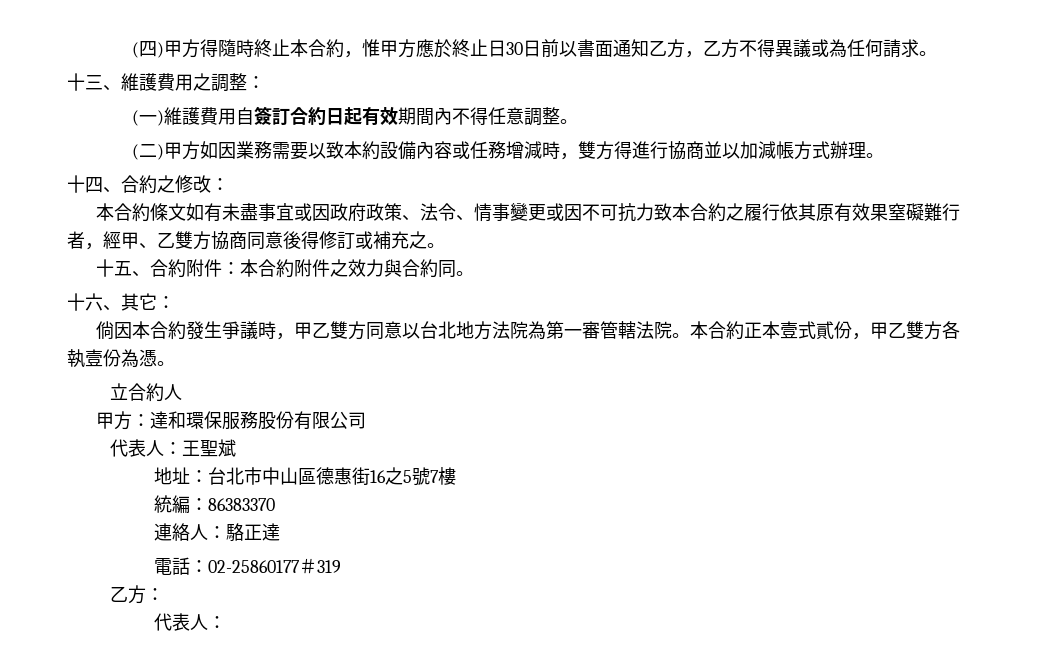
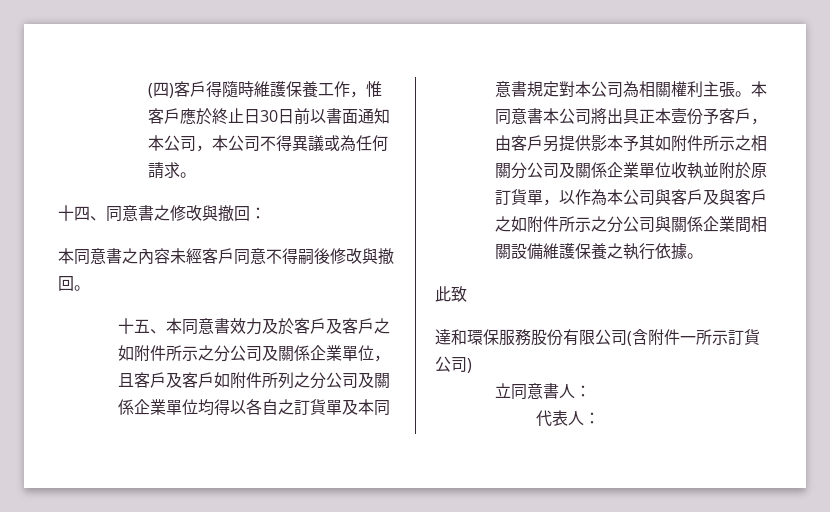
- (四)甲方得隨時終止本合約，惟甲方應於終止日30日前以書面通知乙方，乙方不得異議或為任何請求。
+ (四)客戶得隨時維護保養工作，惟客戶應於終止日30日前以書面通知本公司，本公司不得異議或為任何請求。
- 十三、維護費用之調整：
- (一)維護費用自簽訂合約日起有效期間內不得任意調整。
- (二)甲方如因業務需要以致本約設備內容或任務增減時，雙方得進行協商並以加減帳方式辦理。
- 十四、合約之修改：
- 本合約條文如有未盡事宜或因政府政策、法令、情事變更或因不可抗力致本合約之履行依其原有效果窒礙難行者，經甲、乙雙方協商同意後得修訂或補充之。
- 十五、合約附件：本合約附件之效力與合約同。
- 十六、其它：
- 倘因本合約發生爭議時，甲乙雙方同意以台北地方法院為第一審管轄法院。本合約正本壹式貳份，甲乙雙方各執壹份為憑。
- 立合約人
- 甲方：達和環保服務股份有限公司
- 代表人：王聖斌
- 地址：台北市中山區德惠街16之5號7樓
- 統編：86383370
- 連絡人：駱正達
- 電話：02-25860177＃319
- 乙方：
+ 十四、同意書之修改與撤回：
+ 本同意書之內容未經客戶同意不得嗣後修改與撤回。
+ 十五、本同意書效力及於客戶及客戶之如附件所示之分公司及關係企業單位，且客戶及客戶如附件所列之分公司及關係企業單位均得以各自之訂貨單及本同意書規定對本公司為相關權利主張。本同意書本公司將出具正本壹份予客戶，由客戶另提供影本予其如附件所示之相關分公司及關係企業單位收執並附於原訂貨單，以作為本公司與客戶及與客戶之如附件所示之分公司與關係企業間相關設備維護保養之執行依據。
+ 此致
+ 達和環保服務股份有限公司(含附件一所示訂貨公司)
+ 立同意書人：

